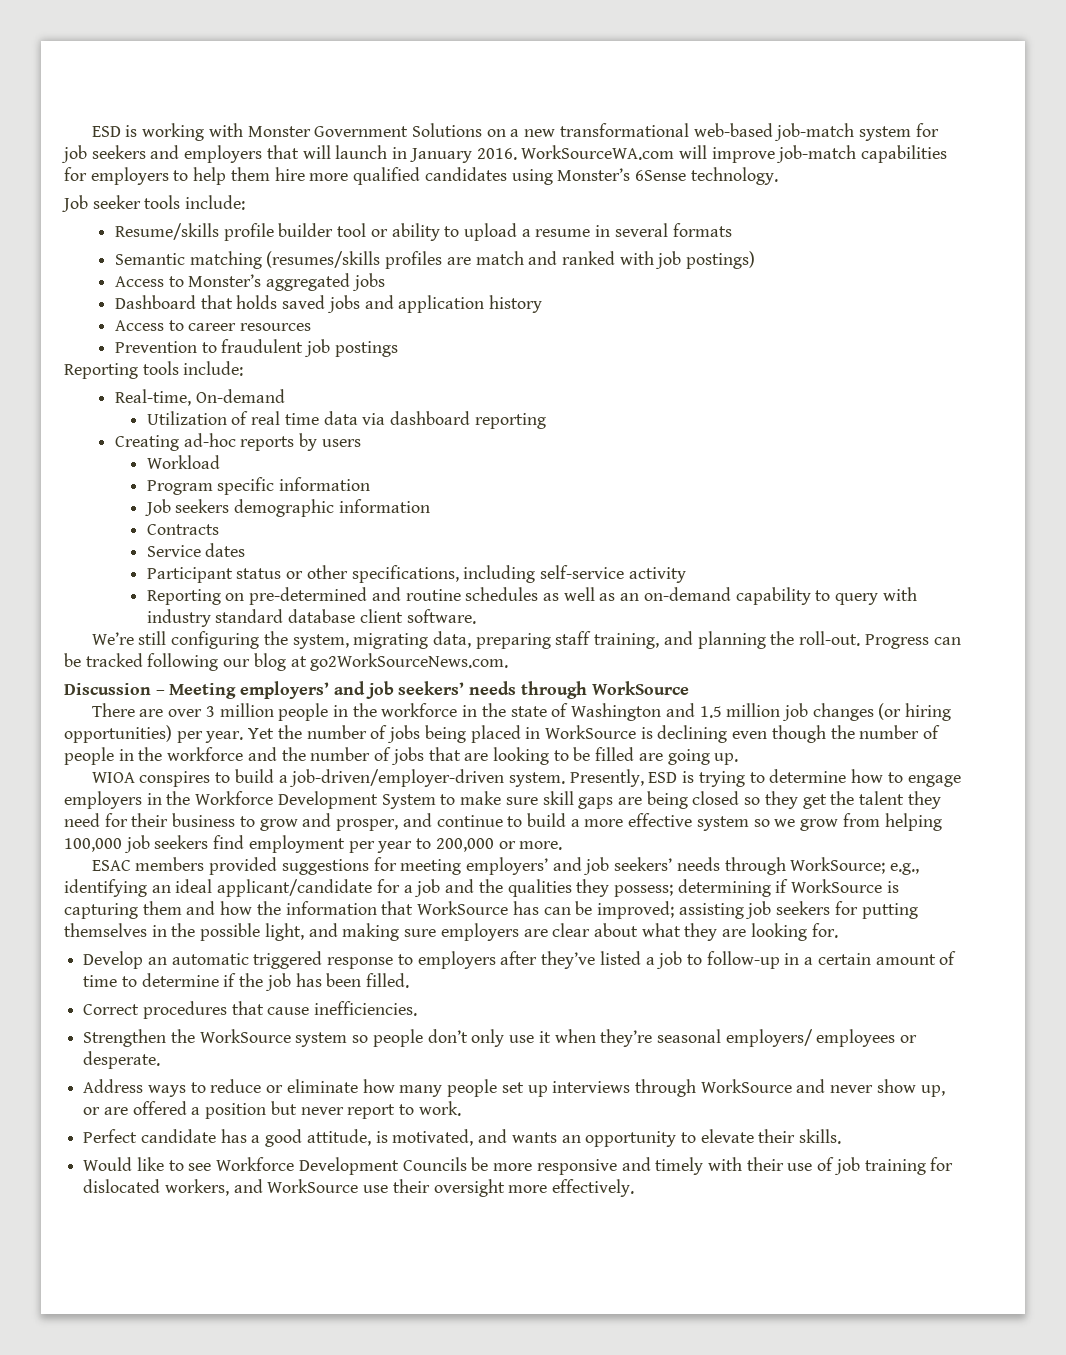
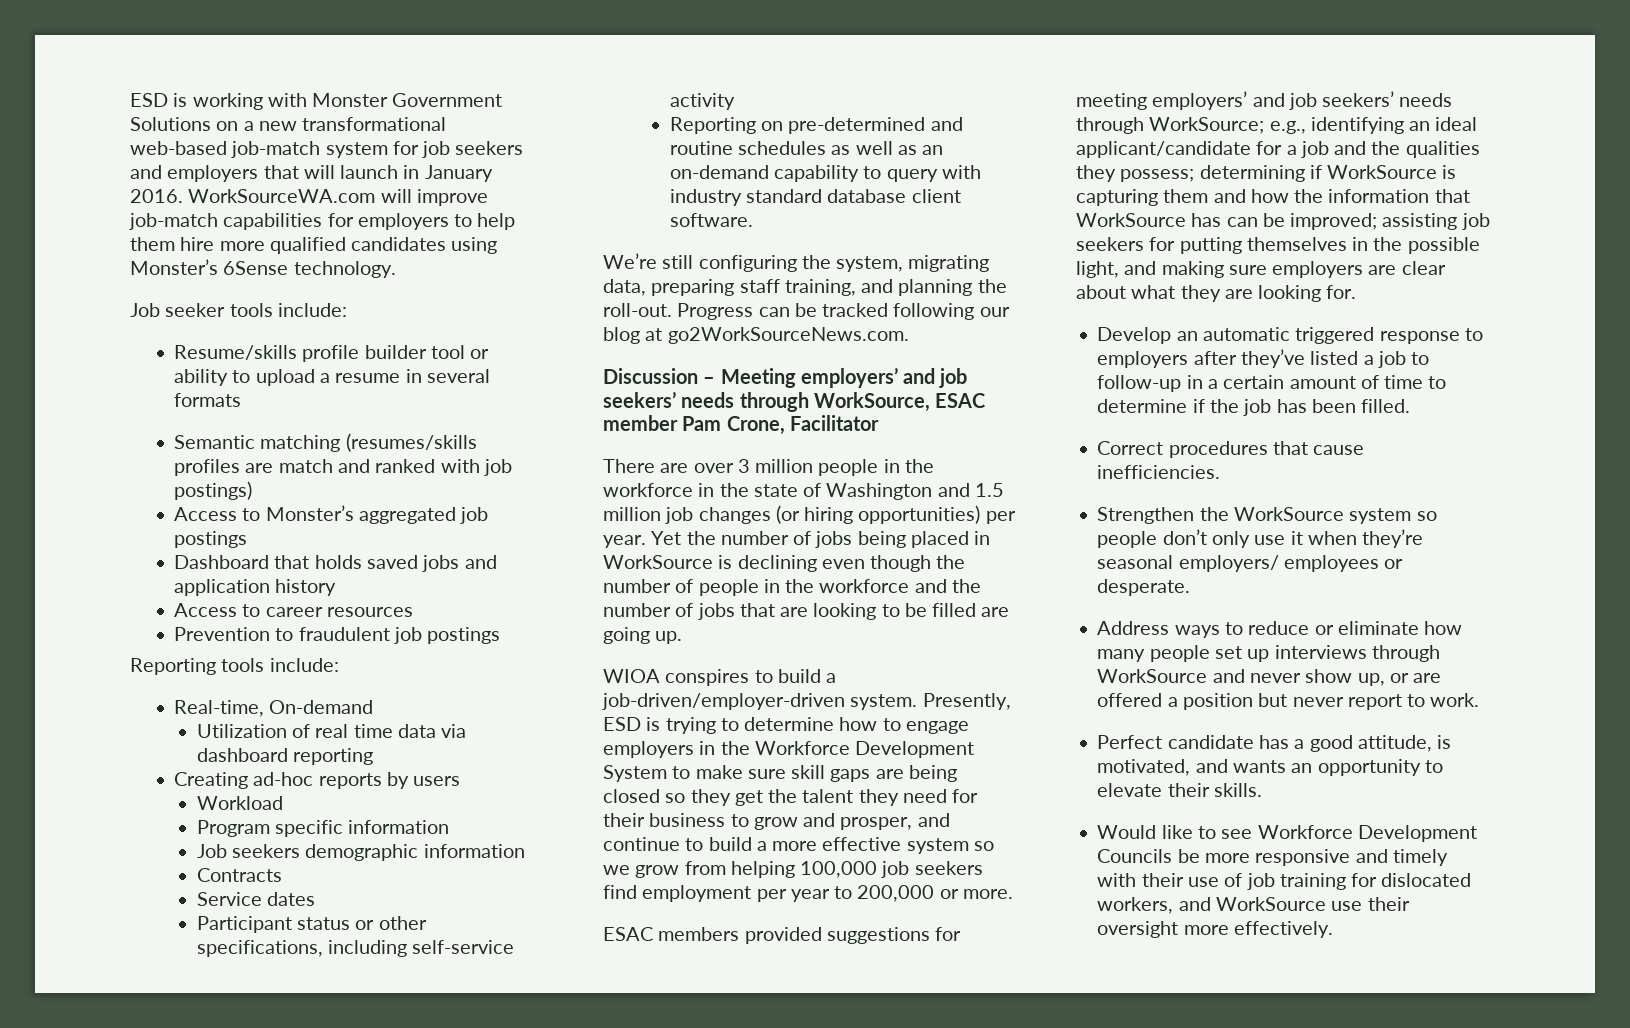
- Access to Monster’s aggregated jobs
+ Access to Monster’s aggregated job postings
- Discussion – Meeting employers’ and job seekers’ needs through WorkSource
+ Discussion – Meeting employers’ and job seekers’ needs through WorkSource, ESAC member Pam Crone, Facilitator

